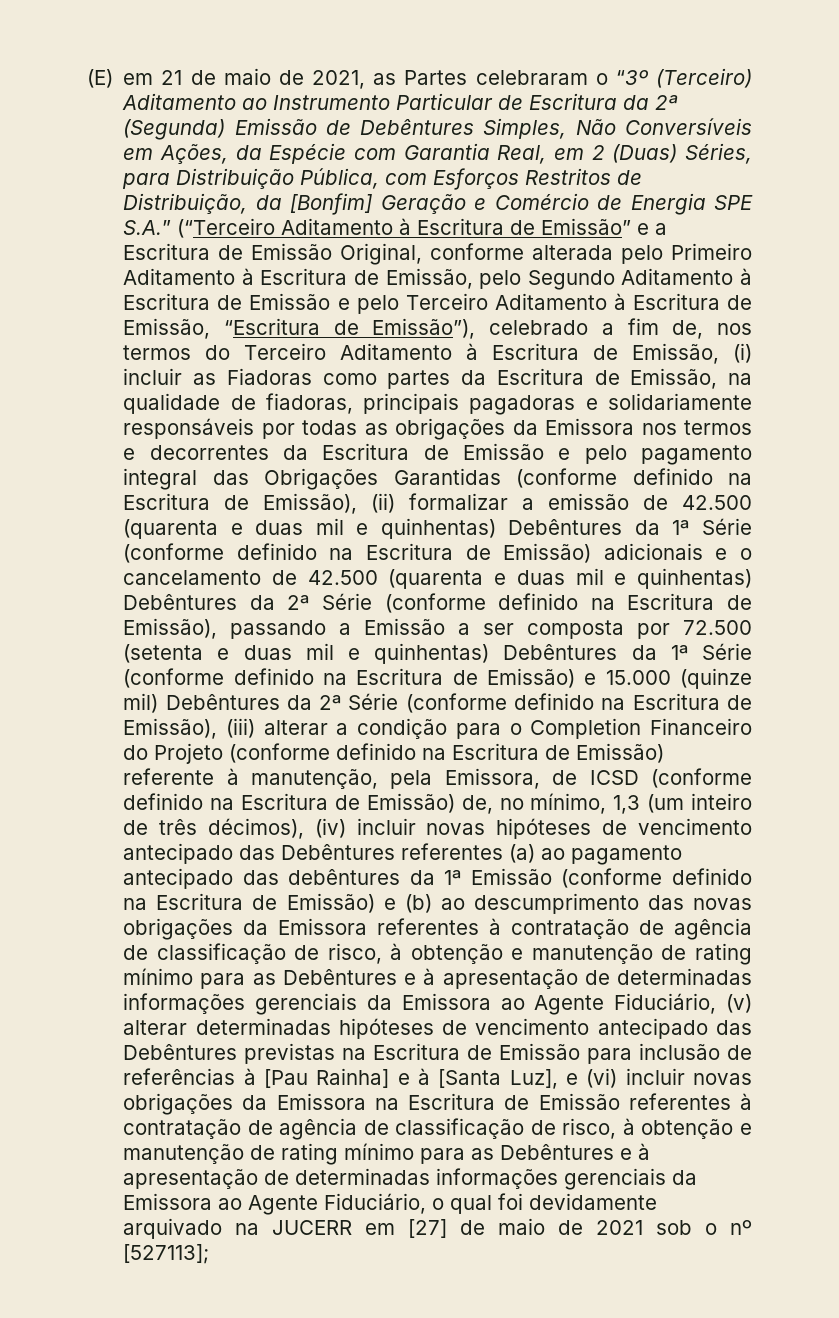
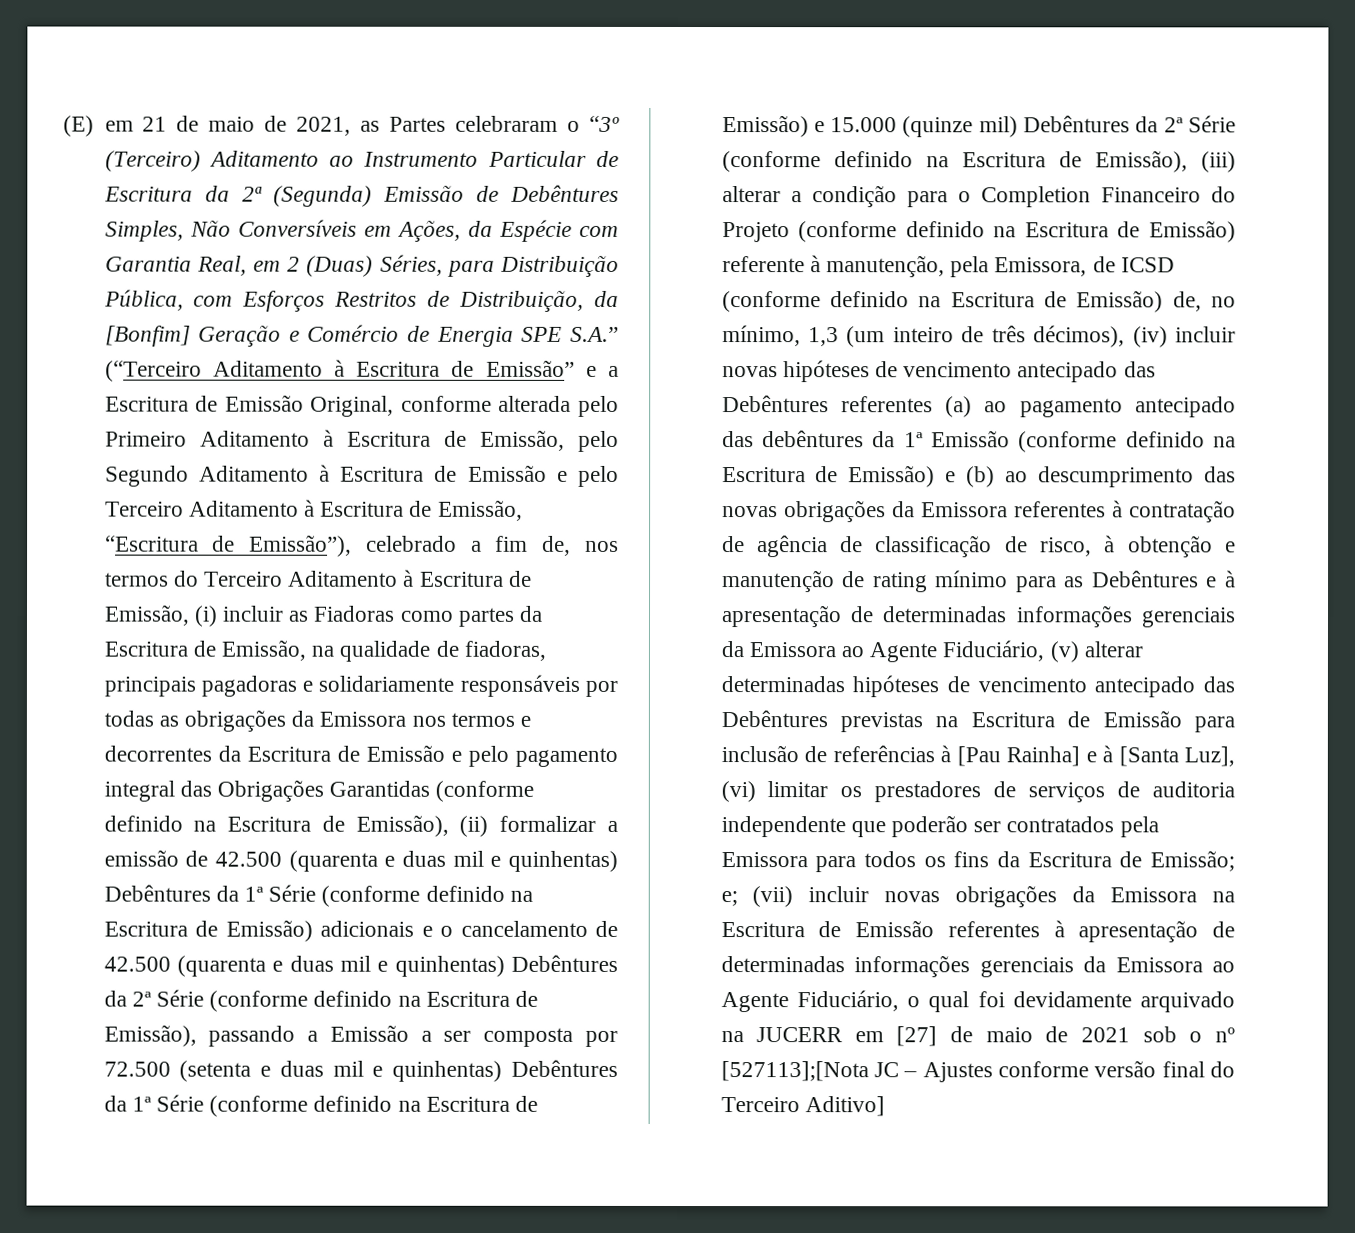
- (E) em 21 de maio de 2021, as Partes celebraram o “3º (Terceiro) Aditamento ao Instrumento Particular de Escritura da 2ª (Segunda) Emissão de Debêntures Simples, Não Conversíveis em Ações, da Espécie com Garantia Real, em 2 (Duas) Séries, para Distribuição Pública, com Esforços Restritos de Distribuição, da [Bonfim] Geração e Comércio de Energia SPE S.A.” (“Terceiro Aditamento à Escritura de Emissão” e a Escritura de Emissão Original, conforme alterada pelo Primeiro Aditamento à Escritura de Emissão, pelo Segundo Aditamento à Escritura de Emissão e pelo Terceiro Aditamento à Escritura de Emissão, “Escritura de Emissão”), celebrado a fim de, nos termos do Terceiro Aditamento à Escritura de Emissão, (i) incluir as Fiadoras como partes da Escritura de Emissão, na qualidade de fiadoras, principais pagadoras e solidariamente responsáveis por todas as obrigações da Emissora nos termos e decorrentes da Escritura de Emissão e pelo pagamento integral das Obrigações Garantidas (conforme definido na Escritura de Emissão), (ii) formalizar a emissão de 42.500 (quarenta e duas mil e quinhentas) Debêntures da 1ª Série (conforme definido na Escritura de Emissão) adicionais e o cancelamento de 42.500 (quarenta e duas mil e quinhentas) Debêntures da 2ª Série (conforme definido na Escritura de Emissão), passando a Emissão a ser composta por 72.500 (setenta e duas mil e quinhentas) Debêntures da 1ª Série (conforme definido na Escritura de Emissão) e 15.000 (quinze mil) Debêntures da 2ª Série (conforme definido na Escritura de Emissão), (iii) alterar a condição para o Completion Financeiro do Projeto (conforme definido na Escritura de Emissão) referente à manutenção, pela Emissora, de ICSD (conforme definido na Escritura de Emissão) de, no mínimo, 1,3 (um inteiro de três décimos), (iv) incluir novas hipóteses de vencimento antecipado das Debêntures referentes (a) ao pagamento antecipado das debêntures da 1ª Emissão (conforme definido na Escritura de Emissão) e (b) ao descumprimento das novas obrigações da Emissora referentes à contratação de agência de classificação de risco, à obtenção e manutenção de rating mínimo para as Debêntures e à apresentação de determinadas informações gerenciais da Emissora ao Agente Fiduciário, (v) alterar determinadas hipóteses de vencimento antecipado das Debêntures previstas na Escritura de Emissão para inclusão de referências à [Pau Rainha] e à [Santa Luz], e (vi) incluir novas obrigações da Emissora na Escritura de Emissão referentes à contratação de agência de classificação de risco, à obtenção e manutenção de rating mínimo para as Debêntures e à apresentação de determinadas informações gerenciais da Emissora ao Agente Fiduciário, o qual foi devidamente arquivado na JUCERR em [27] de maio de 2021 sob o nº [527113];
+ (E) em 21 de maio de 2021, as Partes celebraram o “3º (Terceiro) Aditamento ao Instrumento Particular de Escritura da 2ª (Segunda) Emissão de Debêntures Simples, Não Conversíveis em Ações, da Espécie com Garantia Real, em 2 (Duas) Séries, para Distribuição Pública, com Esforços Restritos de Distribuição, da [Bonfim] Geração e Comércio de Energia SPE S.A.” (“Terceiro Aditamento à Escritura de Emissão” e a Escritura de Emissão Original, conforme alterada pelo Primeiro Aditamento à Escritura de Emissão, pelo Segundo Aditamento à Escritura de Emissão e pelo Terceiro Aditamento à Escritura de Emissão, “Escritura de Emissão”), celebrado a fim de, nos termos do Terceiro Aditamento à Escritura de Emissão, (i) incluir as Fiadoras como partes da Escritura de Emissão, na qualidade de fiadoras, principais pagadoras e solidariamente responsáveis por todas as obrigações da Emissora nos termos e decorrentes da Escritura de Emissão e pelo pagamento integral das Obrigações Garantidas (conforme definido na Escritura de Emissão), (ii) formalizar a emissão de 42.500 (quarenta e duas mil e quinhentas) Debêntures da 1ª Série (conforme definido na Escritura de Emissão) adicionais e o cancelamento de 42.500 (quarenta e duas mil e quinhentas) Debêntures da 2ª Série (conforme definido na Escritura de Emissão), passando a Emissão a ser composta por 72.500 (setenta e duas mil e quinhentas) Debêntures da 1ª Série (conforme definido na Escritura de Emissão) e 15.000 (quinze mil) Debêntures da 2ª Série (conforme definido na Escritura de Emissão), (iii) alterar a condição para o Completion Financeiro do Projeto (conforme definido na Escritura de Emissão) referente à manutenção, pela Emissora, de ICSD (conforme definido na Escritura de Emissão) de, no mínimo, 1,3 (um inteiro de três décimos), (iv) incluir novas hipóteses de vencimento antecipado das Debêntures referentes (a) ao pagamento antecipado das debêntures da 1ª Emissão (conforme definido na Escritura de Emissão) e (b) ao descumprimento das novas obrigações da Emissora referentes à contratação de agência de classificação de risco, à obtenção e manutenção de rating mínimo para as Debêntures e à apresentação de determinadas informações gerenciais da Emissora ao Agente Fiduciário, (v) alterar determinadas hipóteses de vencimento antecipado das Debêntures previstas na Escritura de Emissão para inclusão de referências à [Pau Rainha] e à [Santa Luz], (vi) limitar os prestadores de serviços de auditoria independente que poderão ser contratados pela Emissora para todos os fins da Escritura de Emissão; e; (vii) incluir novas obrigações da Emissora na Escritura de Emissão referentes à apresentação de determinadas informações gerenciais da Emissora ao Agente Fiduciário, o qual foi devidamente arquivado na JUCERR em [27] de maio de 2021 sob o nº [527113];[Nota JC – Ajustes conforme versão final do Terceiro Aditivo]

